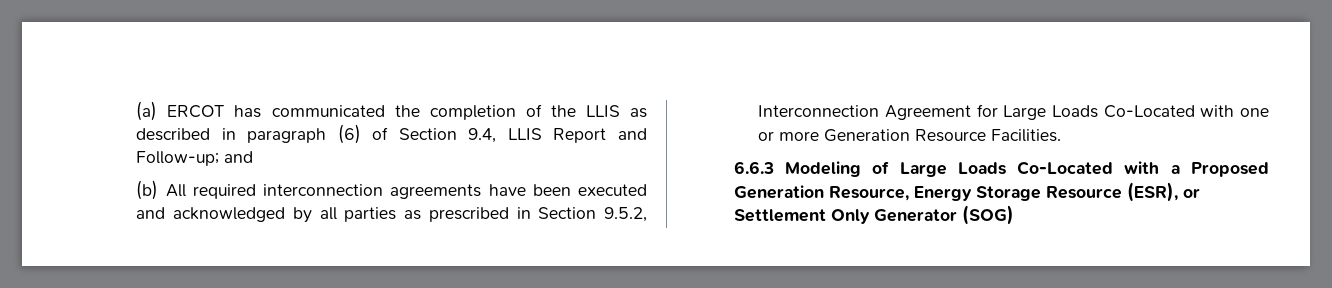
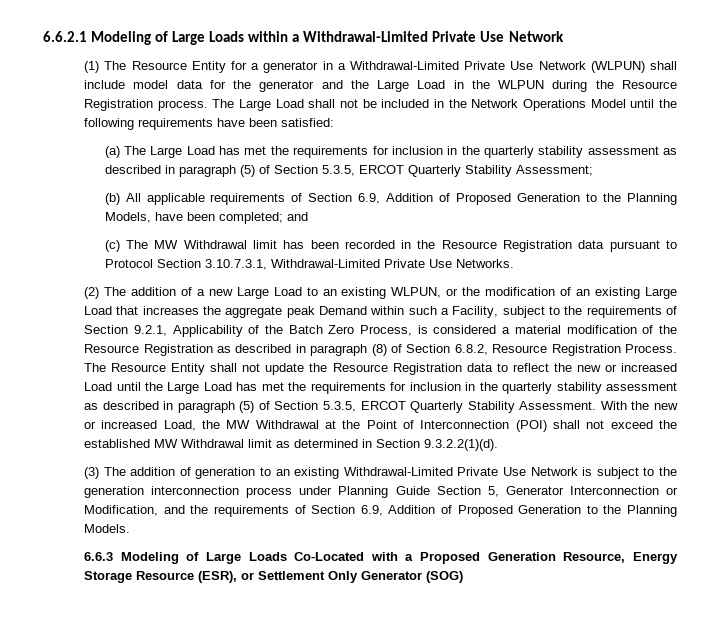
- (a) ERCOT has communicated the completion of the LLIS as described in paragraph (6) of Section 9.4, LLIS Report and Follow-up; and
- (b) All required interconnection agreements have been executed and acknowledged by all parties as prescribed in Section 9.5.2, Interconnection Agreement for Large Loads Co-Located with one or more Generation Resource Facilities.
+ 6.6.2.1 Modeling of Large Loads within a Withdrawal-Limited Private Use Network
+ (1) The Resource Entity for a generator in a Withdrawal-Limited Private Use Network (WLPUN) shall include model data for the generator and the Large Load in the WLPUN during the Resource Registration process. The Large Load shall not be included in the Network Operations Model until the following requirements have been satisfied:
+ (a) The Large Load has met the requirements for inclusion in the quarterly stability assessment as described in paragraph (5) of Section 5.3.5, ERCOT Quarterly Stability Assessment;
+ (b) All applicable requirements of Section 6.9, Addition of Proposed Generation to the Planning Models, have been completed; and
+ (c) The MW Withdrawal limit has been recorded in the Resource Registration data pursuant to Protocol Section 3.10.7.3.1, Withdrawal-Limited Private Use Networks.
+ (2) The addition of a new Large Load to an existing WLPUN, or the modification of an existing Large Load that increases the aggregate peak Demand within such a Facility, subject to the requirements of Section 9.2.1, Applicability of the Batch Zero Process, is considered a material modification of the Resource Registration as described in paragraph (8) of Section 6.8.2, Resource Registration Process. The Resource Entity shall not update the Resource Registration data to reflect the new or increased Load until the Large Load has met the requirements for inclusion in the quarterly stability assessment as described in paragraph (5) of Section 5.3.5, ERCOT Quarterly Stability Assessment. With the new or increased Load, the MW Withdrawal at the Point of Interconnection (POI) shall not exceed the established MW Withdrawal limit as determined in Section 9.3.2.2(1)(d).
+ (3) The addition of generation to an existing Withdrawal-Limited Private Use Network is subject to the generation interconnection process under Planning Guide Section 5, Generator Interconnection or Modification, and the requirements of Section 6.9, Addition of Proposed Generation to the Planning Models.

